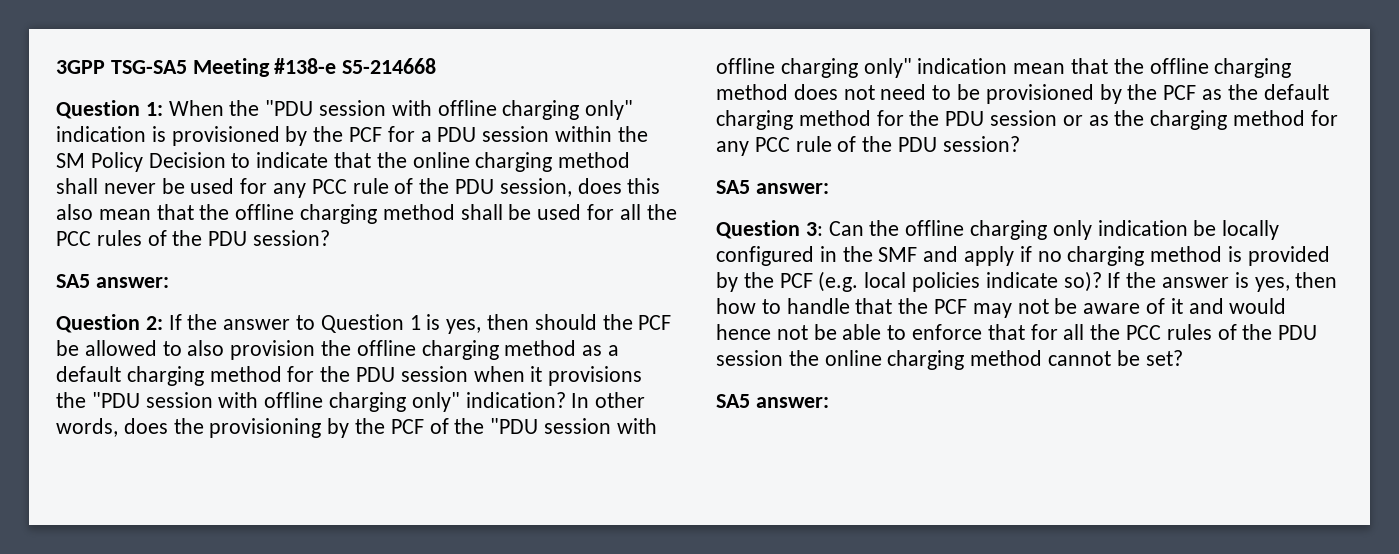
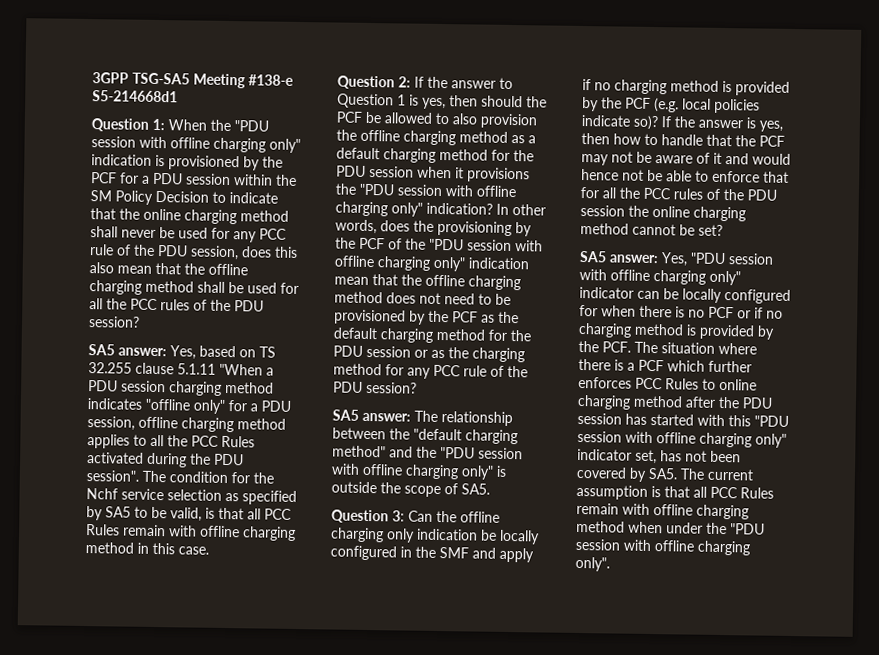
- 3GPP TSG-SA5 Meeting #138-e S5-214668
+ 3GPP TSG-SA5 Meeting #138-e S5-214668d1
+ Yes, based on TS 32.255 clause 5.1.11 "When a PDU session charging method indicates "offline only" for a PDU session, offline charging method applies to all the PCC Rules activated during the PDU session". The condition for the Nchf service selection as specified by SA5 to be valid, is that all PCC Rules remain with offline charging method in this case.
  In other words, does the provisioning by the PCF of the "PDU session with offline charging only" indication mean that the offline charging method does not need to be provisioned by the PCF as the default charging method for the PDU session or as the charging method for any PCC rule of the PDU session?
- SA5 answer:
+ SA5 answer: The relationship between the "default charging method" and the "PDU session with offline charging only" is outside the scope of SA5.
  If the answer is yes, then how to handle that the PCF may not be aware of it and would hence not be able to enforce that for all the PCC rules of the PDU session the online charging method cannot be set?
- SA5 answer:
+ SA5 answer: Yes, "PDU session with offline charging only" indicator can be locally configured for when there is no PCF or if no charging method is provided by the PCF. The situation where there is a PCF which further enforces PCC Rules to online charging method after the PDU session has started with this "PDU session with offline charging only" indicator set, has not been covered by SA5. The current assumption is that all PCC Rules remain with offline charging method when under the "PDU session with offline charging only".

